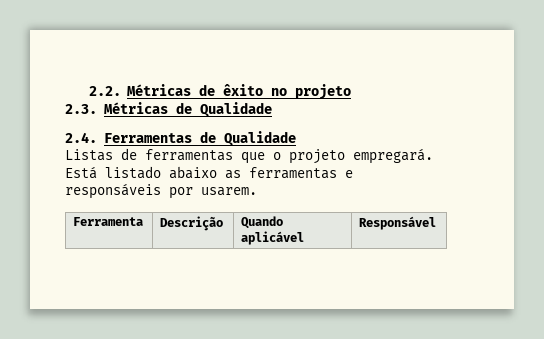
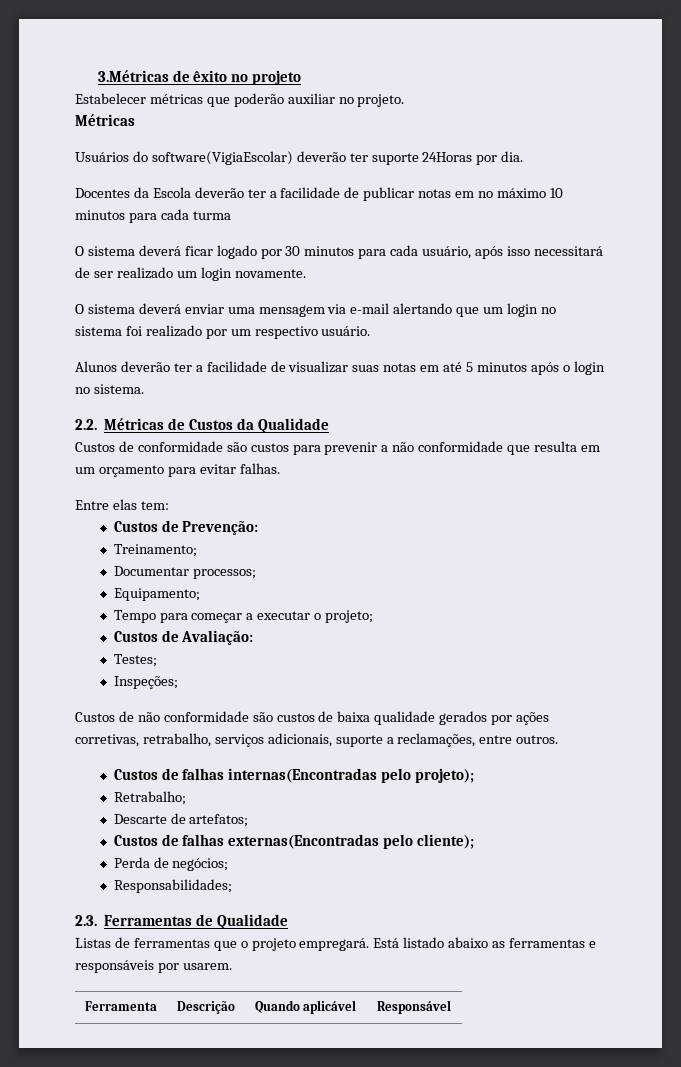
- 2.2. Métricas de êxito no projeto
+ 3.Métricas de êxito no projeto
- 2.3. Métricas de Qualidade
- 2.4. Ferramentas de Qualidade
+ Estabelecer métricas que poderão auxiliar no projeto.
+ Métricas
+ Usuários do software(VigiaEscolar) deverão ter suporte 24Horas por dia.
+ Docentes da Escola deverão ter a facilidade de publicar notas em no máximo 10 minutos para cada turma
+ O sistema deverá ficar logado por 30 minutos para cada usuário, após isso necessitará de ser realizado um login novamente.
+ O sistema deverá enviar uma mensagem via e-mail alertando que um login no sistema foi realizado por um respectivo usuário.
+ Alunos deverão ter a facilidade de visualizar suas notas em até 5 minutos após o login no sistema.
+ 2.2. Métricas de Custos da Qualidade
+ Custos de conformidade são custos para prevenir a não conformidade que resulta em um orçamento para evitar falhas.
+ Entre elas tem:
+ Custos de Prevenção:
+ Treinamento;
+ Documentar processos;
+ Equipamento;
+ Tempo para começar a executar o projeto;
+ Custos de Avaliação:
+ Testes;
+ Inspeções;
+ Custos de não conformidade são custos de baixa qualidade gerados por ações corretivas, retrabalho, serviços adicionais, suporte a reclamações, entre outros.
+ Custos de falhas internas(Encontradas pelo projeto);
+ Retrabalho;
+ Descarte de artefatos;
+ Custos de falhas externas(Encontradas pelo cliente);
+ Perda de negócios;
+ Responsabilidades;
+ 2.3. Ferramentas de Qualidade

